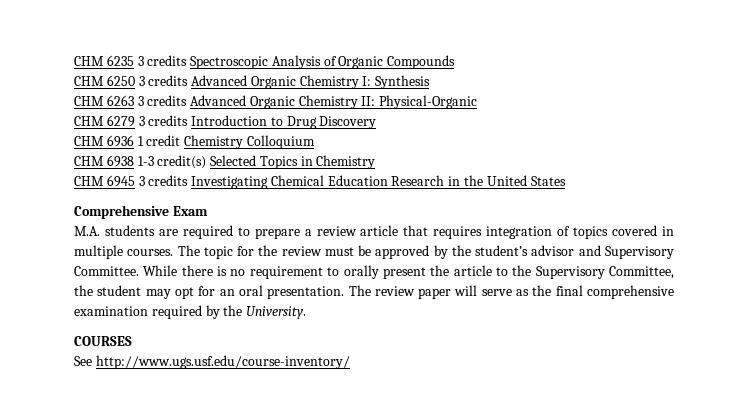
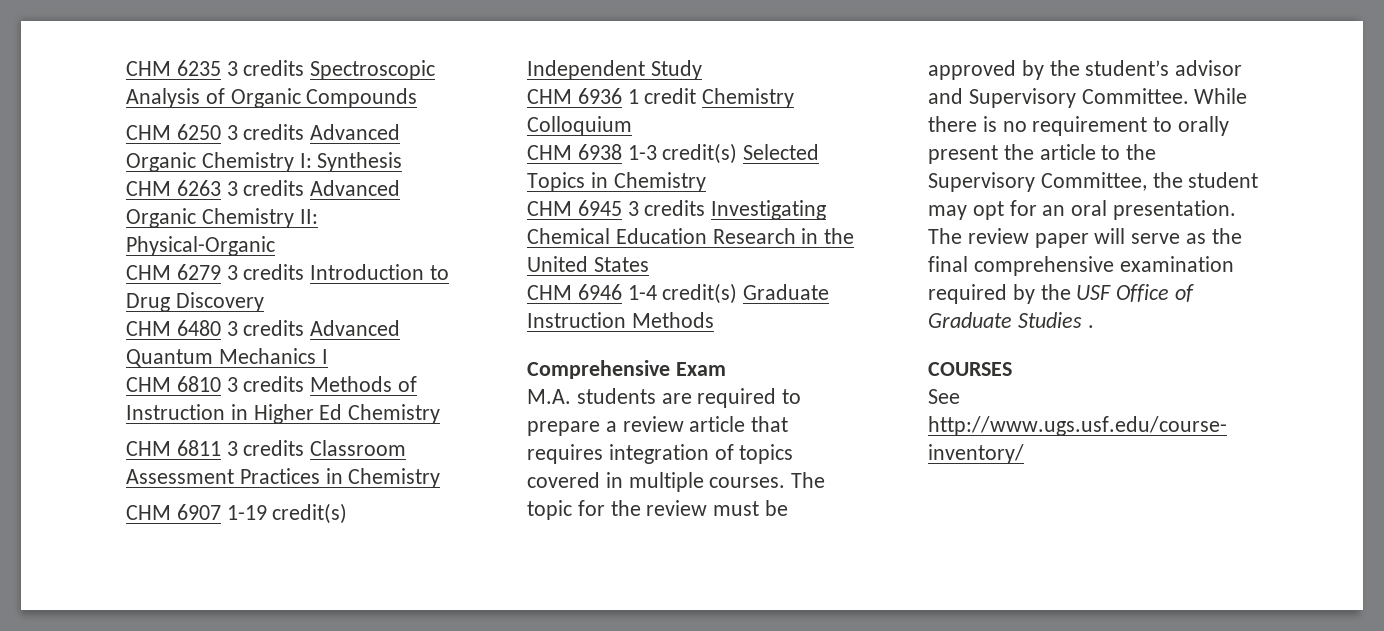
+ CHM 6480 3 credits Advanced Quantum Mechanics I
+ CHM 6810 3 credits Methods of Instruction in Higher Ed Chemistry
+ CHM 6811 3 credits Classroom Assessment Practices in Chemistry
+ CHM 6907 1-19 credit(s) Independent Study
+ CHM 6946 1-4 credit(s) Graduate Instruction Methods
- The review paper will serve as the final comprehensive examination required by the University.
+ The review paper will serve as the final comprehensive examination required by the USF Office of Graduate Studies .

